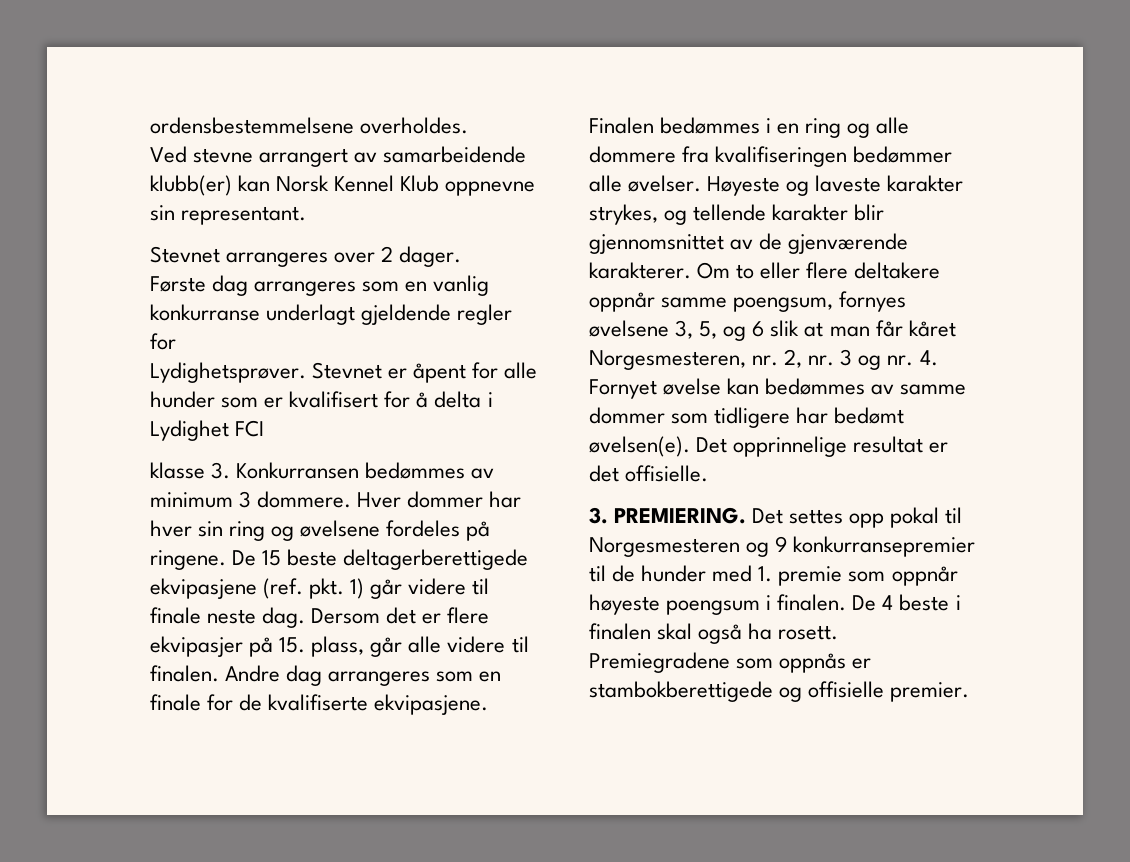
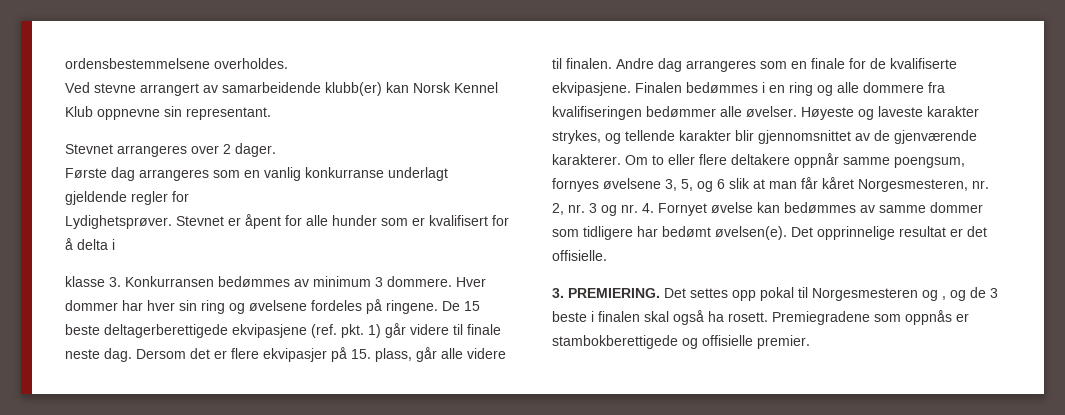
- Stevnet er åpent for alle hunder som er kvalifisert for å delta i Lydighet FCI
+ Stevnet er åpent for alle hunder som er kvalifisert for å delta i
- Det settes opp pokal til Norgesmesteren og 9 konkurransepremier til de hunder med 1. premie som oppnår høyeste poengsum i finalen. De 4 beste i finalen skal også ha rosett.
+ Det settes opp pokal til Norgesmesteren og , og de 3 beste i finalen skal også ha rosett.

